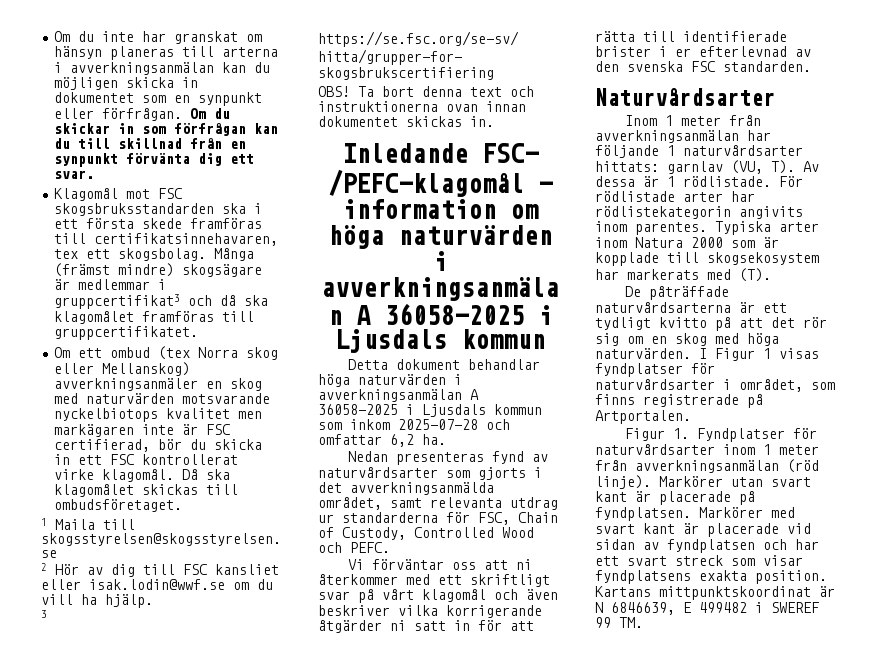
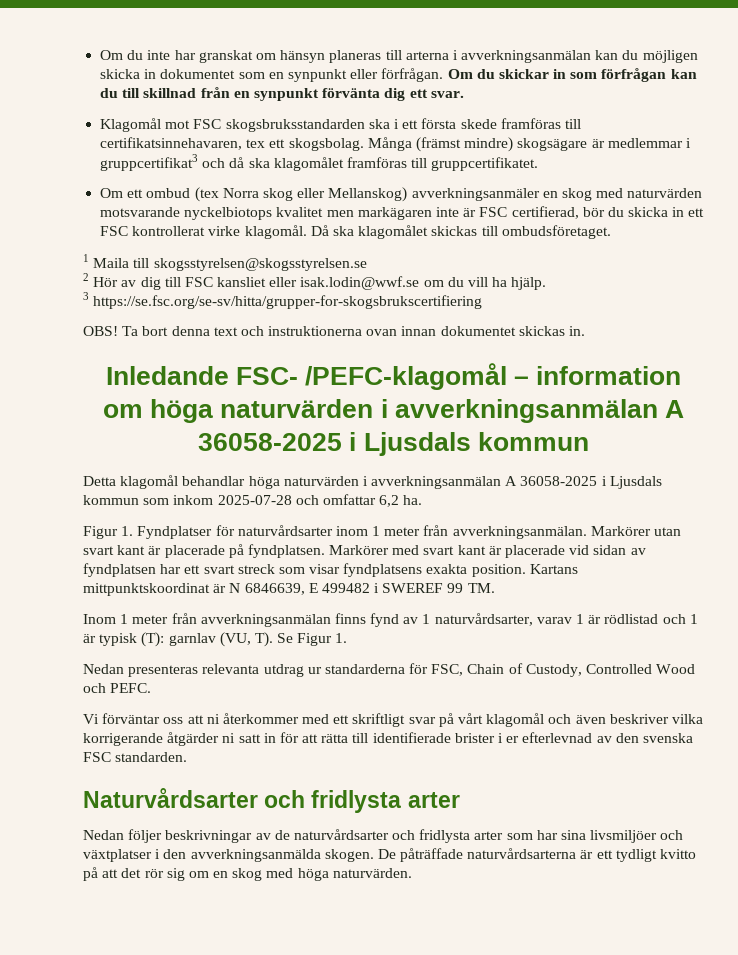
- Detta dokument behandlar höga naturvärden i avverkningsanmälan A 36058-2025 i Ljusdals kommun som inkom 2025-07-28 och omfattar 6,2 ha.
+ Detta klagomål behandlar höga naturvärden i avverkningsanmälan A 36058-2025 i Ljusdals kommun som inkom 2025-07-28 och omfattar 6,2 ha.
- Nedan presenteras fynd av naturvårdsarter som gjorts i det avverkningsanmälda området, samt relevanta utdrag ur standarderna för FSC, Chain of Custody, Controlled Wood och PEFC.
+ Figur 1. Fyndplatser för naturvårdsarter inom 1 meter från avverkningsanmälan. Markörer utan svart kant är placerade på fyndplatsen. Markörer med svart kant är placerade vid sidan av fyndplatsen har ett svart streck som visar fyndplatsens exakta position. Kartans mittpunktskoordinat är N 6846639, E 499482 i SWEREF 99 TM.
+ Inom 1 meter från avverkningsanmälan finns fynd av 1 naturvårdsarter, varav 1 är rödlistad och 1 är typisk (T): garnlav (VU, T). Se Figur 1.
+ Nedan presenteras relevanta utdrag ur standarderna för FSC, Chain of Custody, Controlled Wood och PEFC.
- Naturvårdsarter
- Inom 1 meter från avverkningsanmälan har följande 1 naturvårdsarter hittats: garnlav (VU, T). Av dessa är 1 rödlistade. För rödlistade arter har rödlistekategorin angivits inom parentes. Typiska arter inom Natura 2000 som är kopplade till skogsekosystem har markerats med (T).
- De påträffade naturvårdsarterna är ett tydligt kvitto på att det rör sig om en skog med höga naturvärden. I Figur 1 visas fyndplatser för naturvårdsarter i området, som finns registrerade på Artportalen.
- Figur 1. Fyndplatser för naturvårdsarter inom 1 meter från avverkningsanmälan (röd linje). Markörer utan svart kant är placerade på fyndplatsen. Markörer med svart kant är placerade vid sidan av fyndplatsen och har ett svart streck som visar fyndplatsens exakta position. Kartans mittpunktskoordinat är N 6846639, E 499482 i SWEREF 99 TM.
+ Naturvårdsarter och fridlysta arter
+ Nedan följer beskrivningar av de naturvårdsarter och fridlysta arter som har sina livsmiljöer och växtplatser i den avverkningsanmälda skogen. De påträffade naturvårdsarterna är ett tydligt kvitto på att det rör sig om en skog med höga naturvärden.

